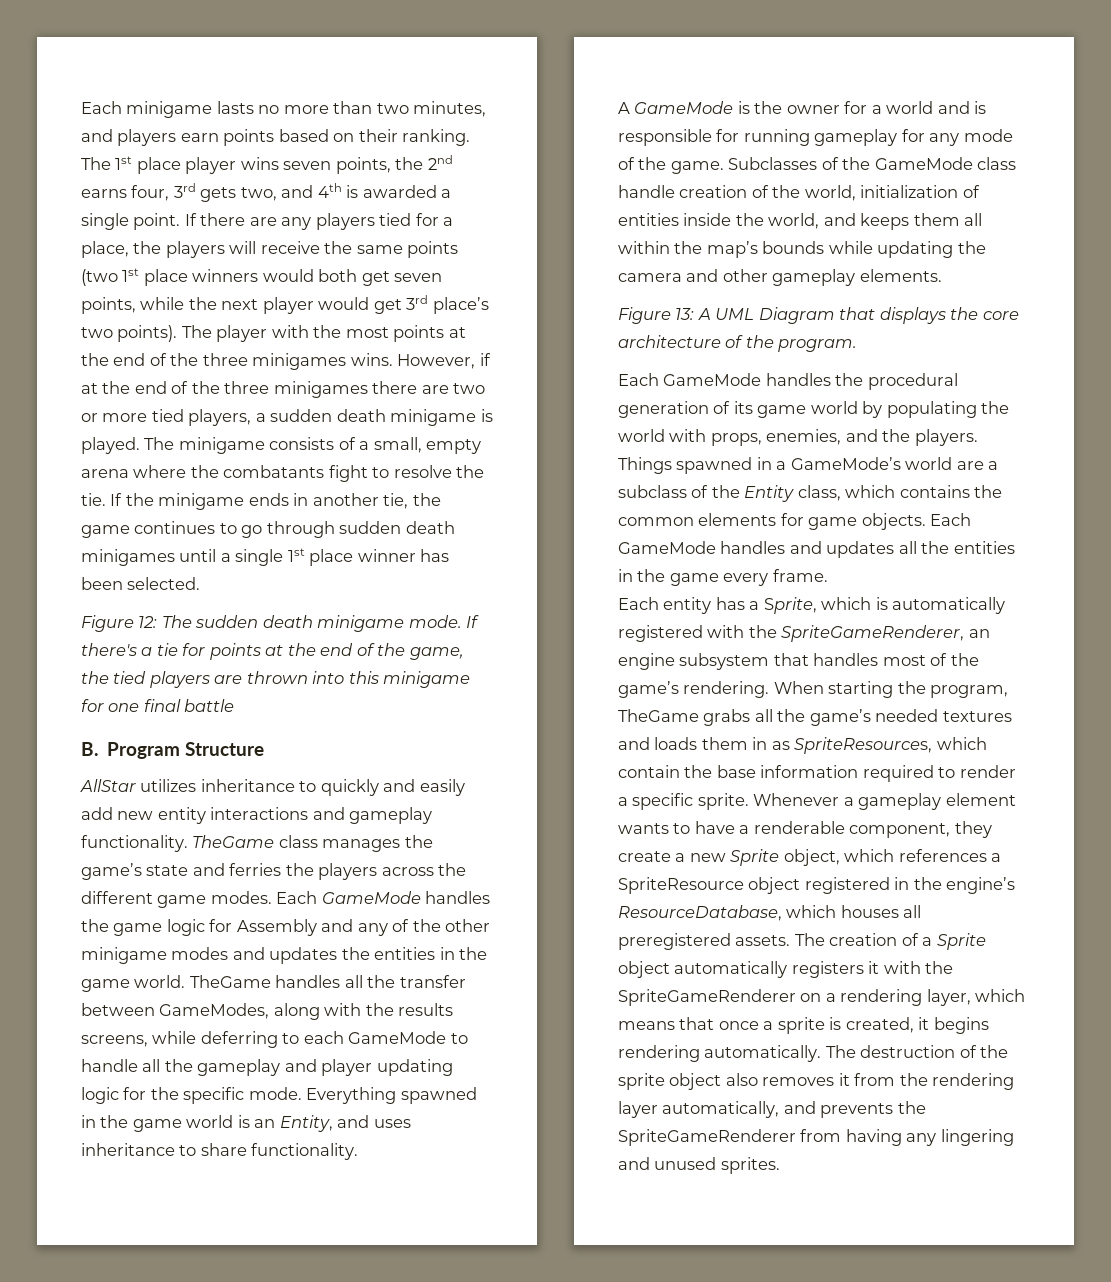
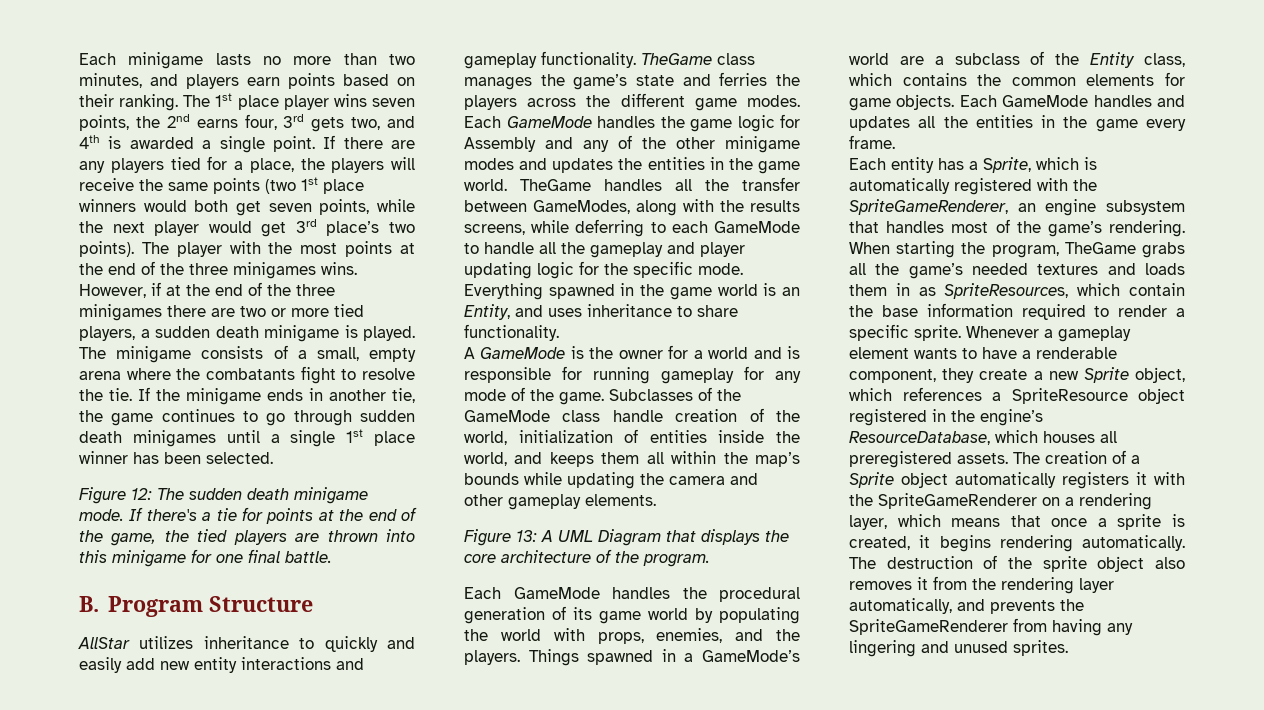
- If there's a tie for points at the end of the game, the tied players are thrown into this minigame for one final battle
+ If there's a tie for points at the end of the game, the tied players are thrown into this minigame for one final battle.

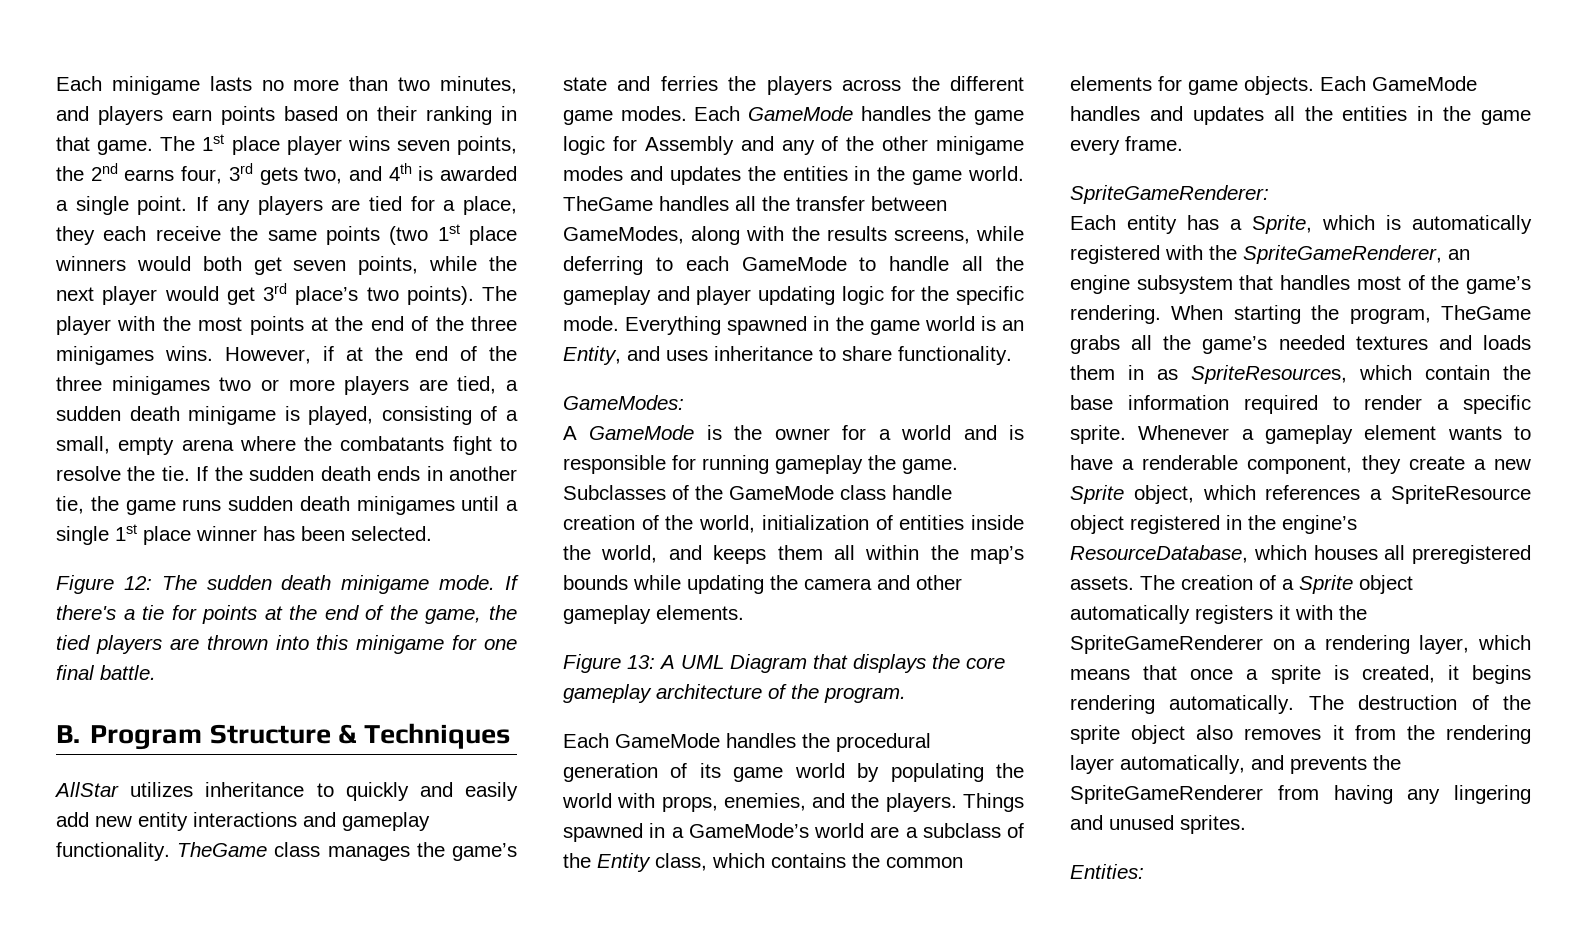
- Each minigame lasts no more than two minutes, and players earn points based on their ranking.
+ Each minigame lasts no more than two minutes, and players earn points based on their ranking in that game.
- If there are any players tied for a place, the players will receive the same points (two 1st place winners would both get seven points, while the next player would get 3rd place’s two points).
+ If any players are tied for a place, they each receive the same points (two 1st place winners would both get seven points, while the next player would get 3rd place’s two points).
- However, if at the end of the three minigames there are two or more tied players, a sudden death minigame is played. The minigame consists of a small, empty arena where the combatants fight to resolve the tie.
+ However, if at the end of the three minigames two or more players are tied, a sudden death minigame is played, consisting of a small, empty arena where the combatants fight to resolve the tie.
- If the minigame ends in another tie, the game continues to go through sudden death minigames until a single 1st place winner has been selected.
+ If the sudden death ends in another tie, the game runs sudden death minigames until a single 1st place winner has been selected.
- B. Program Structure
+ B. Program Structure & Techniques
+ GameModes:
- A GameMode is the owner for a world and is responsible for running gameplay for any mode of the game.
+ A GameMode is the owner for a world and is responsible for running gameplay the game.
- Figure 13: A UML Diagram that displays the core architecture of the program.
+ Figure 13: A UML Diagram that displays the core gameplay architecture of the program.
+ SpriteGameRenderer:
+ Entities:

